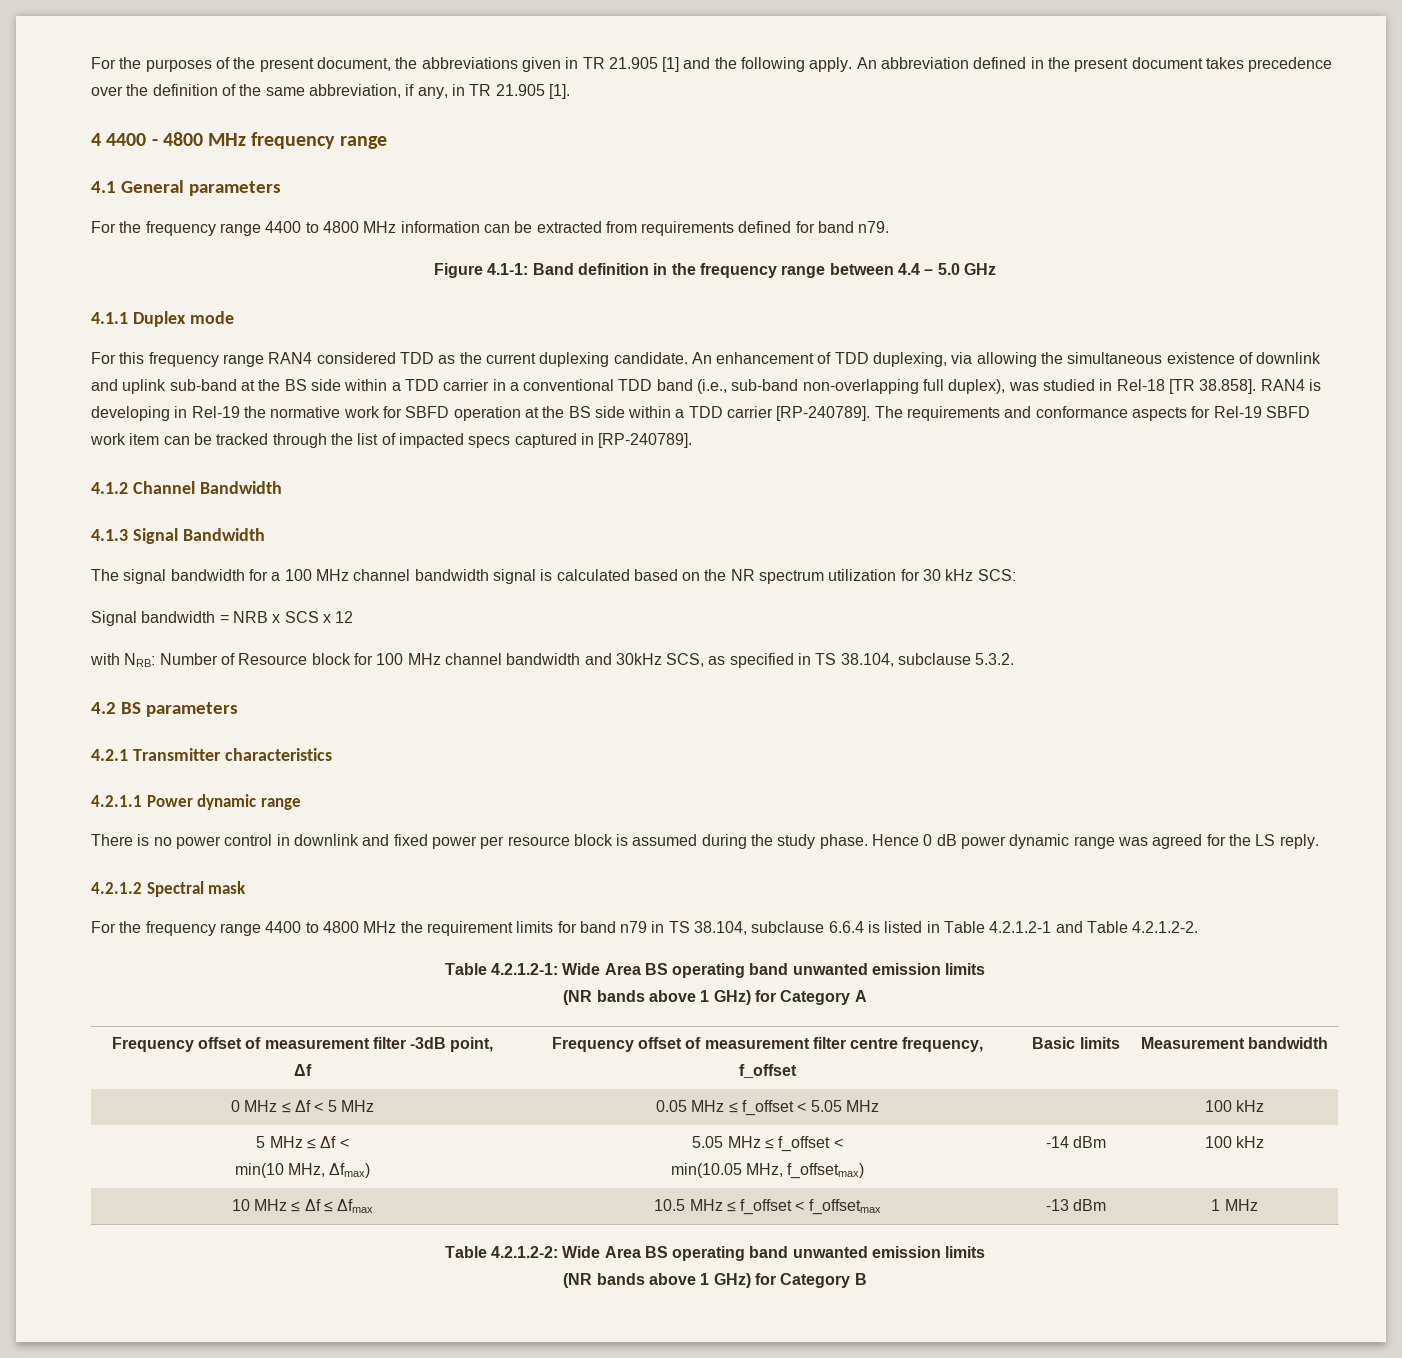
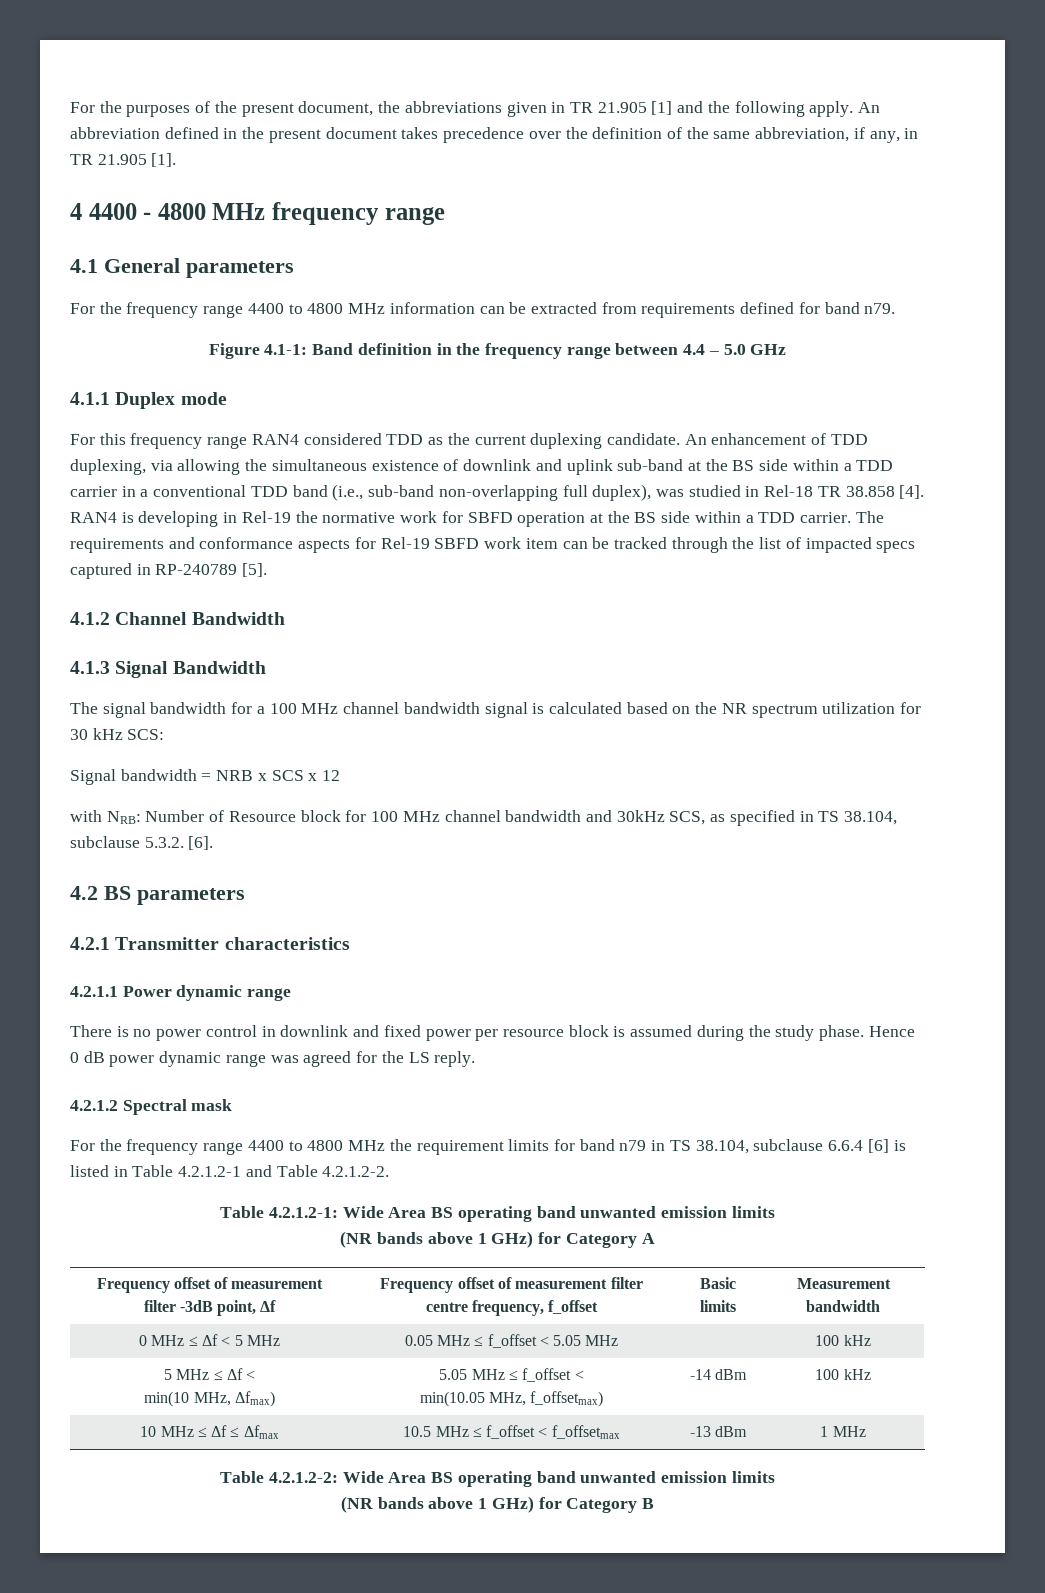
- An enhancement of TDD duplexing, via allowing the simultaneous existence of downlink and uplink sub-band at the BS side within a TDD carrier in a conventional TDD band (i.e., sub-band non-overlapping full duplex), was studied in Rel-18 [TR 38.858]. RAN4 is developing in Rel-19 the normative work for SBFD operation at the BS side within a TDD carrier [RP-240789].
+ An enhancement of TDD duplexing, via allowing the simultaneous existence of downlink and uplink sub-band at the BS side within a TDD carrier in a conventional TDD band (i.e., sub-band non-overlapping full duplex), was studied in Rel-18 TR 38.858 [4]. RAN4 is developing in Rel-19 the normative work for SBFD operation at the BS side within a TDD carrier.
- The requirements and conformance aspects for Rel-19 SBFD work item can be tracked through the list of impacted specs captured in [RP-240789].
+ The requirements and conformance aspects for Rel-19 SBFD work item can be tracked through the list of impacted specs captured in RP-240789 [5].
- with NRB: Number of Resource block for 100 MHz channel bandwidth and 30kHz SCS, as specified in TS 38.104, subclause 5.3.2.
+ with NRB: Number of Resource block for 100 MHz channel bandwidth and 30kHz SCS, as specified in TS 38.104, subclause 5.3.2. [6].
- For the frequency range 4400 to 4800 MHz the requirement limits for band n79 in TS 38.104, subclause 6.6.4 is listed in Table 4.2.1.2-1 and Table 4.2.1.2-2.
+ For the frequency range 4400 to 4800 MHz the requirement limits for band n79 in TS 38.104, subclause 6.6.4 [6] is listed in Table 4.2.1.2-1 and Table 4.2.1.2-2.

